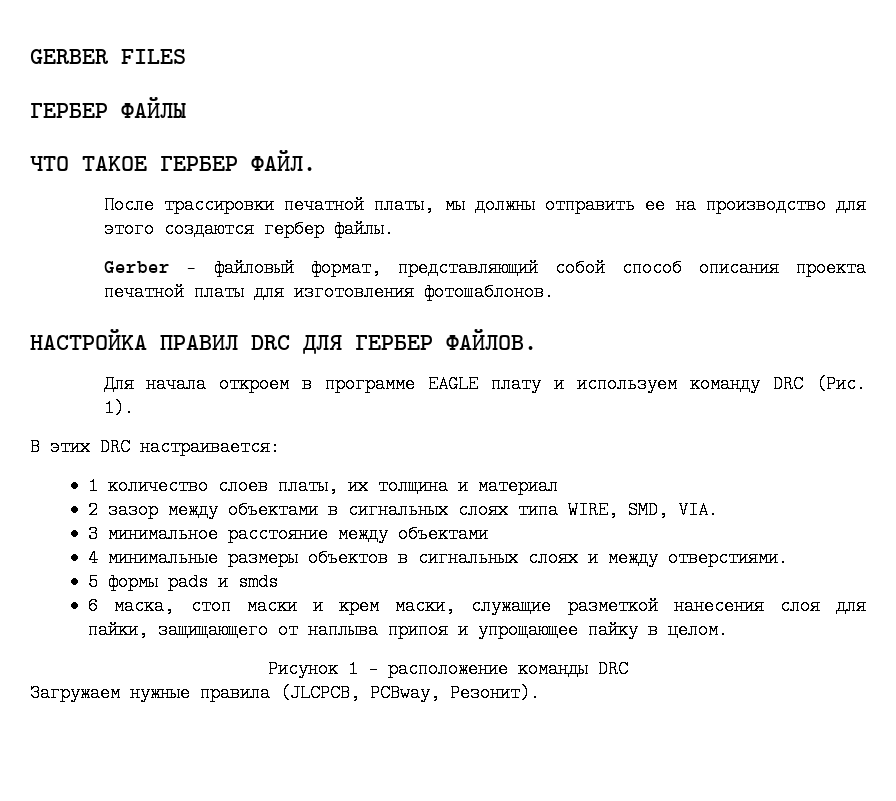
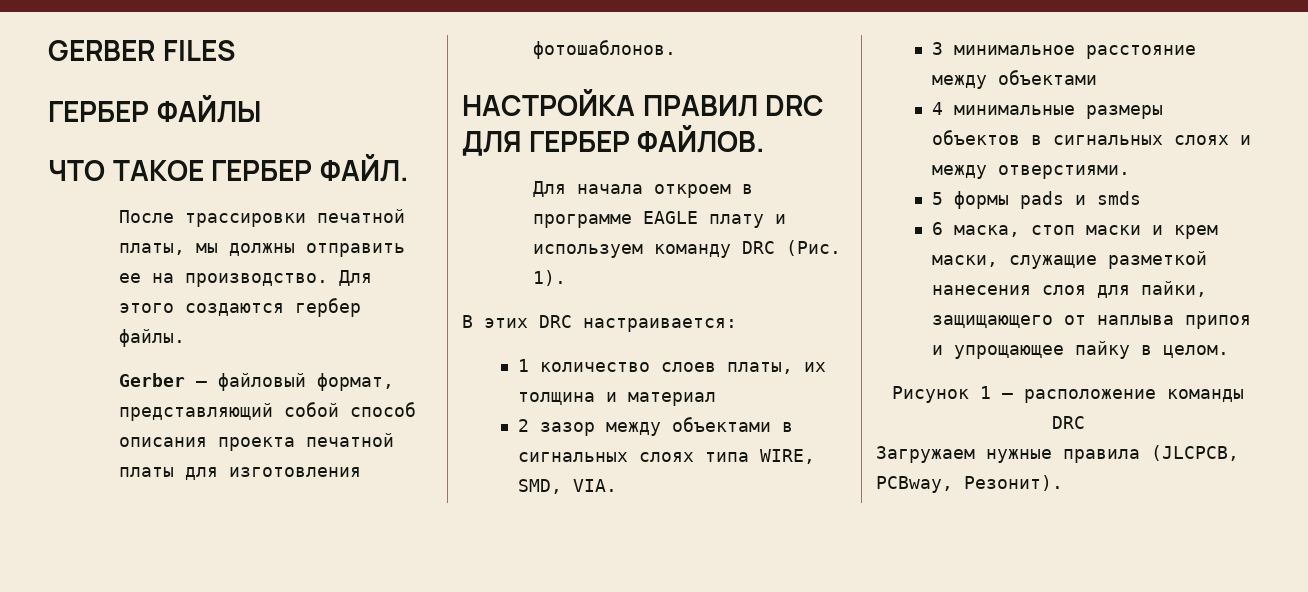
- После трассировки печатной платы, мы должны отправить ее на производство для этого создаются гербер файлы.
+ После трассировки печатной платы, мы должны отправить ее на производство. Для этого создаются гербер файлы.

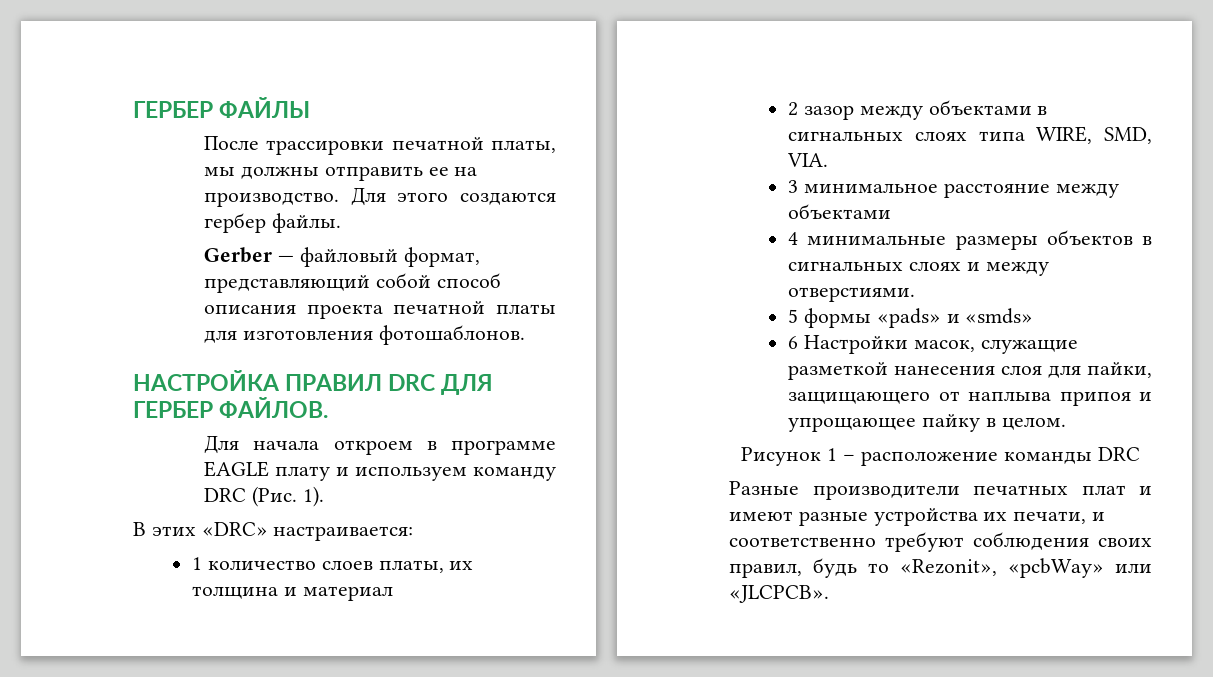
- GERBER FILES
- ЧТО ТАКОЕ ГЕРБЕР ФАЙЛ.
- В этих DRC настраивается:
+ В этих «DRC» настраивается:
- 5 формы pads и smds
- 6 маска, стоп маски и крем маски, служащие разметкой нанесения слоя для пайки, защищающего от наплыва припоя и упрощающее пайку в целом.
+ 5 формы «pads» и «smds»
+ 6 Настройки масок, служащие разметкой нанесения слоя для пайки, защищающего от наплыва припоя и упрощающее пайку в целом.
- Загружаем нужные правила (JLCPCB, PCBway, Резонит).
+ Разные производители печатных плат и имеют разные устройства их печати, и соответственно требуют соблюдения своих правил, будь то «Rezonit», «pcbWay» или «JLCPCB».

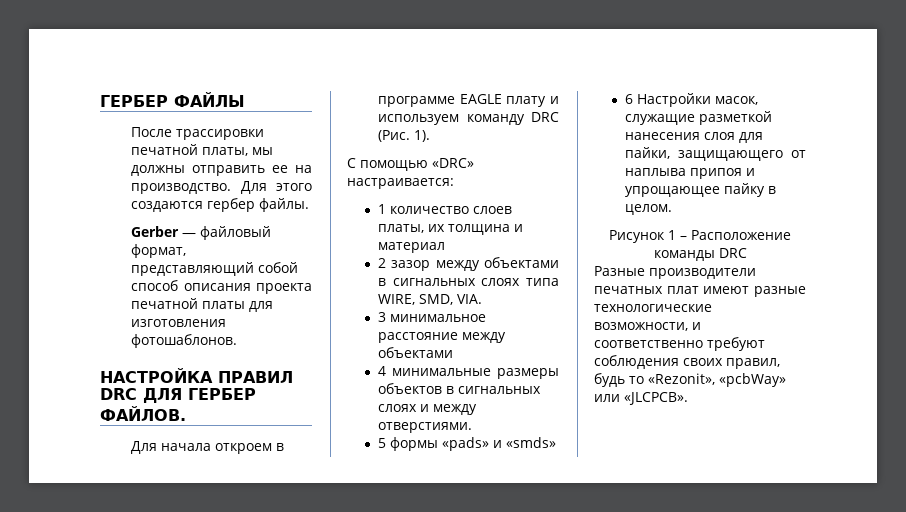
- В этих «DRC» настраивается:
+ С помощью «DRC» настраивается:
- Рисунок 1 – расположение команды DRС
+ Рисунок 1 – Расположение команды DRС
- Разные производители печатных плат и имеют разные устройства их печати, и соответственно требуют соблюдения своих правил, будь то «Rezonit», «pcbWay» или «JLCPCB».
+ Разные производители печатных плат имеют разные технологические возможности, и соответственно требуют соблюдения своих правил, будь то «Rezonit», «pcbWay» или «JLCPCB».

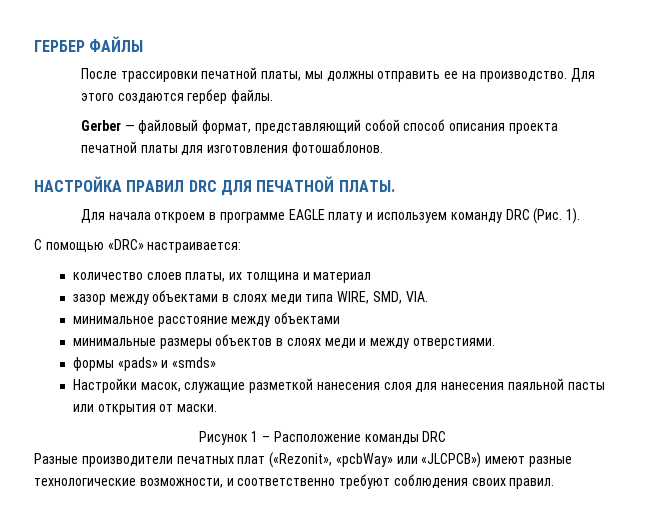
- НАСТРОЙКА ПРАВИЛ DRC ДЛЯ ГЕРБЕР ФАЙЛОВ.
+ НАСТРОЙКА ПРАВИЛ DRC ДЛЯ ПЕЧАТНОЙ ПЛАТЫ.
- 1 количество слоев платы, их толщина и материал
+ количество слоев платы, их толщина и материал
- 2 зазор между объектами в сигнальных слоях типа WIRE, SMD, VIA.
+ зазор между объектами в слоях меди типа WIRE, SMD, VIA.
- 3 минимальное расстояние между объектами
+ минимальное расстояние между объектами
- 4 минимальные размеры объектов в сигнальных слоях и между отверстиями.
+ минимальные размеры объектов в слоях меди и между отверстиями.
- 5 формы «pads» и «smds»
+ формы «pads» и «smds»
- 6 Настройки масок, служащие разметкой нанесения слоя для пайки, защищающего от наплыва припоя и упрощающее пайку в целом.
+ Настройки масок, служащие разметкой нанесения слоя для нанесения паяльной пасты или открытия от маски.
- Разные производители печатных плат имеют разные технологические возможности, и соответственно требуют соблюдения своих правил, будь то «Rezonit», «pcbWay» или «JLCPCB».
+ Разные производители печатных плат («Rezonit», «pcbWay» или «JLCPCB») имеют разные технологические возможности, и соответственно требуют соблюдения своих правил.

